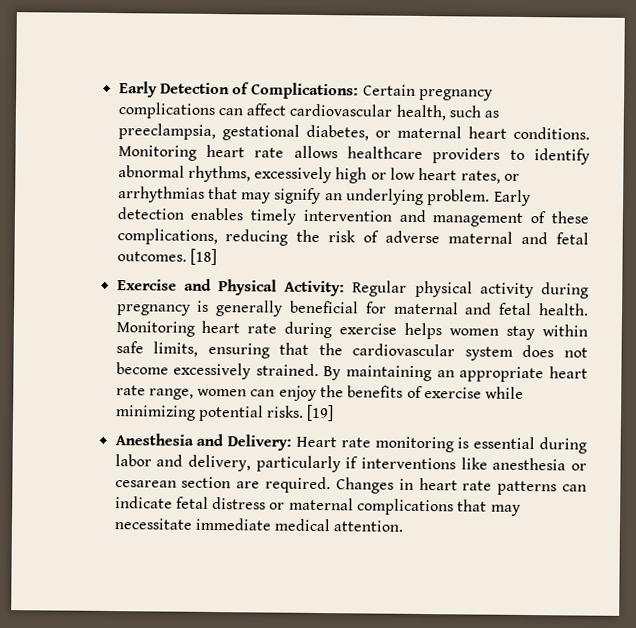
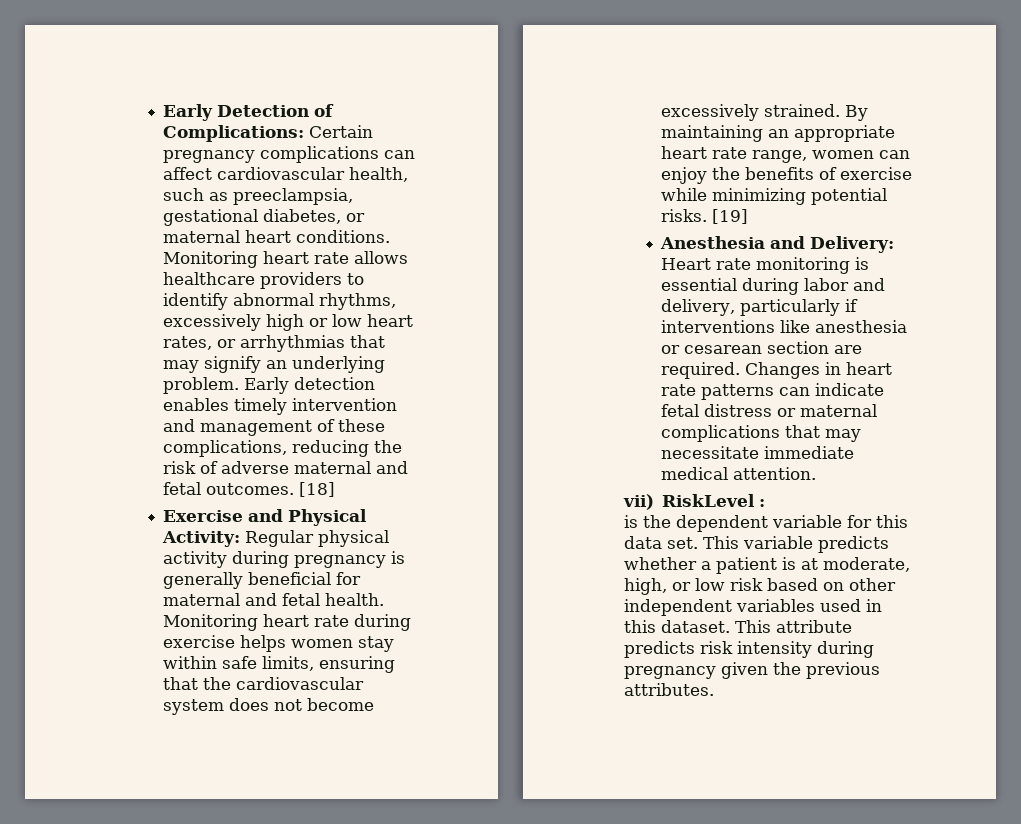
+ vii) RiskLevel :
+ is the dependent variable for this data set. This variable predicts whether a patient is at moderate, high, or low risk based on other independent variables used in this dataset. This attribute predicts risk intensity during pregnancy given the previous attributes.

